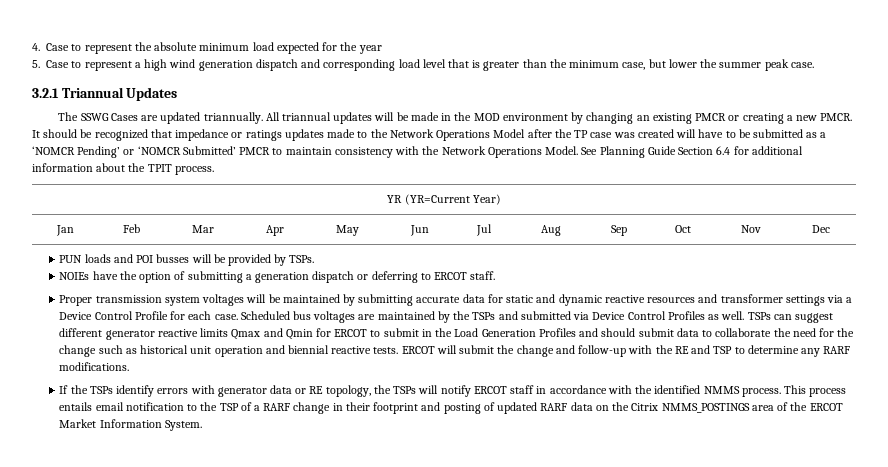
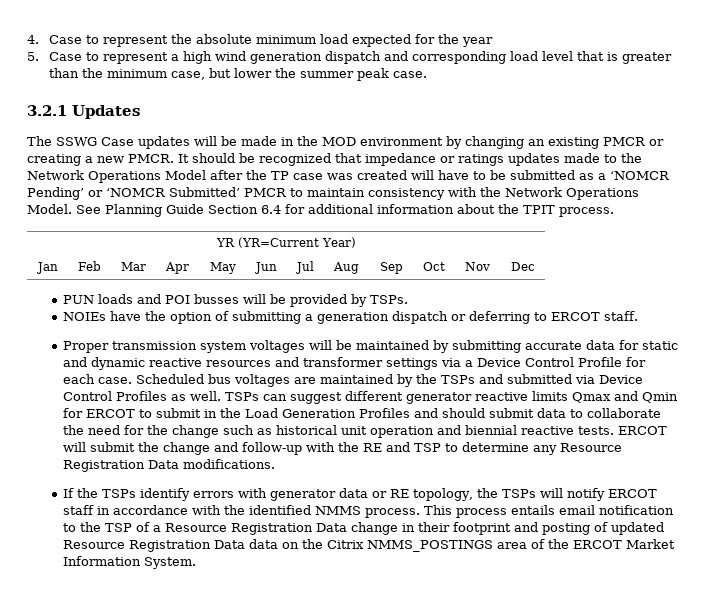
- 3.2.1 Triannual Updates
+ 3.2.1 Updates
- The SSWG Cases are updated triannually. All triannual updates will be made in the MOD environment by changing an existing PMCR or creating a new PMCR.
+ The SSWG Case updates will be made in the MOD environment by changing an existing PMCR or creating a new PMCR.
- ERCOT will submit the change and follow-up with the RE and TSP to determine any RARF modifications.
+ ERCOT will submit the change and follow-up with the RE and TSP to determine any Resource Registration Data modifications.
- This process entails email notification to the TSP of a RARF change in their footprint and posting of updated RARF data on the Citrix NMMS_POSTINGS area of the ERCOT Market Information System.
+ This process entails email notification to the TSP of a Resource Registration Data change in their footprint and posting of updated Resource Registration Data data on the Citrix NMMS_POSTINGS area of the ERCOT Market Information System.

